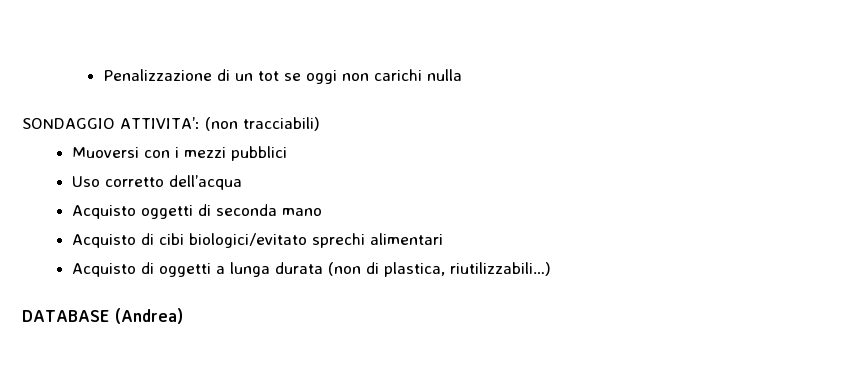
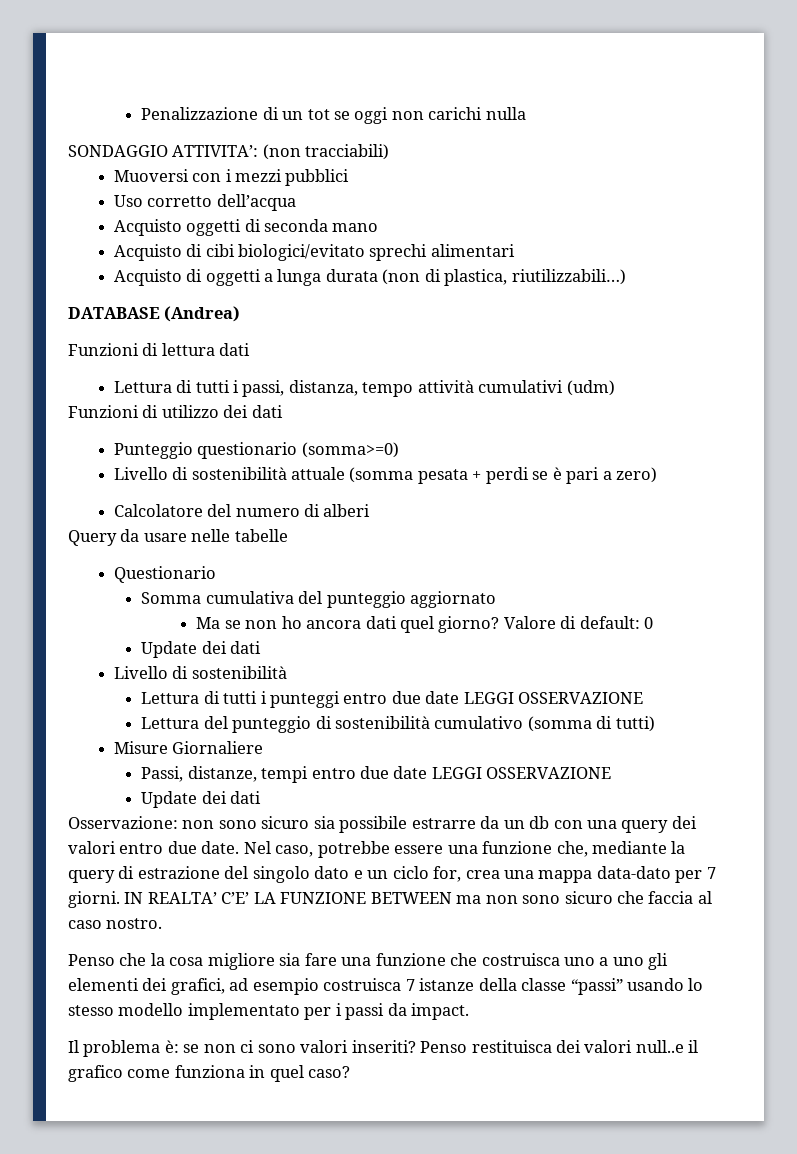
+ Funzioni di lettura dati
+ Lettura di tutti i passi, distanza, tempo attività cumulativi (udm)
+ Funzioni di utilizzo dei dati
+ Punteggio questionario (somma>=0)
+ Livello di sostenibilità attuale (somma pesata + perdi se è pari a zero)
+ Calcolatore del numero di alberi
+ Query da usare nelle tabelle
+ Questionario
+ Somma cumulativa del punteggio aggiornato
+ Ma se non ho ancora dati quel giorno? Valore di default: 0
+ Update dei dati
+ Livello di sostenibilità
+ Lettura di tutti i punteggi entro due date LEGGI OSSERVAZIONE
+ Lettura del punteggio di sostenibilità cumulativo (somma di tutti)
+ Misure Giornaliere
+ Passi, distanze, tempi entro due date LEGGI OSSERVAZIONE
+ Update dei dati
+ Osservazione: non sono sicuro sia possibile estrarre da un db con una query dei valori entro due date. Nel caso, potrebbe essere una funzione che, mediante la query di estrazione del singolo dato e un ciclo for, crea una mappa data-dato per 7 giorni. IN REALTA’ C’E’ LA FUNZIONE BETWEEN ma non sono sicuro che faccia al caso nostro.
+ Penso che la cosa migliore sia fare una funzione che costruisca uno a uno gli elementi dei grafici, ad esempio costruisca 7 istanze della classe “passi” usando lo stesso modello implementato per i passi da impact.
+ Il problema è: se non ci sono valori inseriti? Penso restituisca dei valori null..e il grafico come funziona in quel caso?

